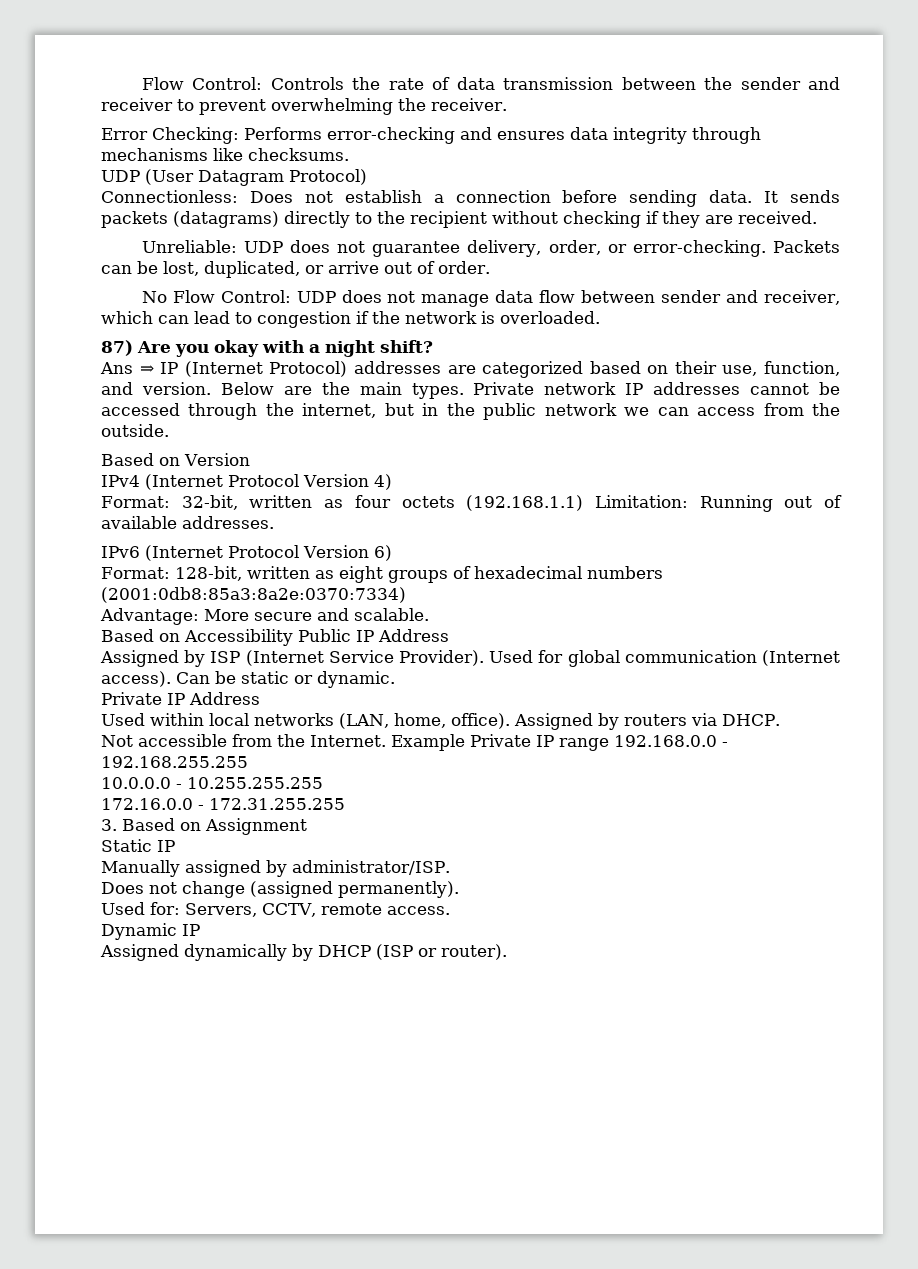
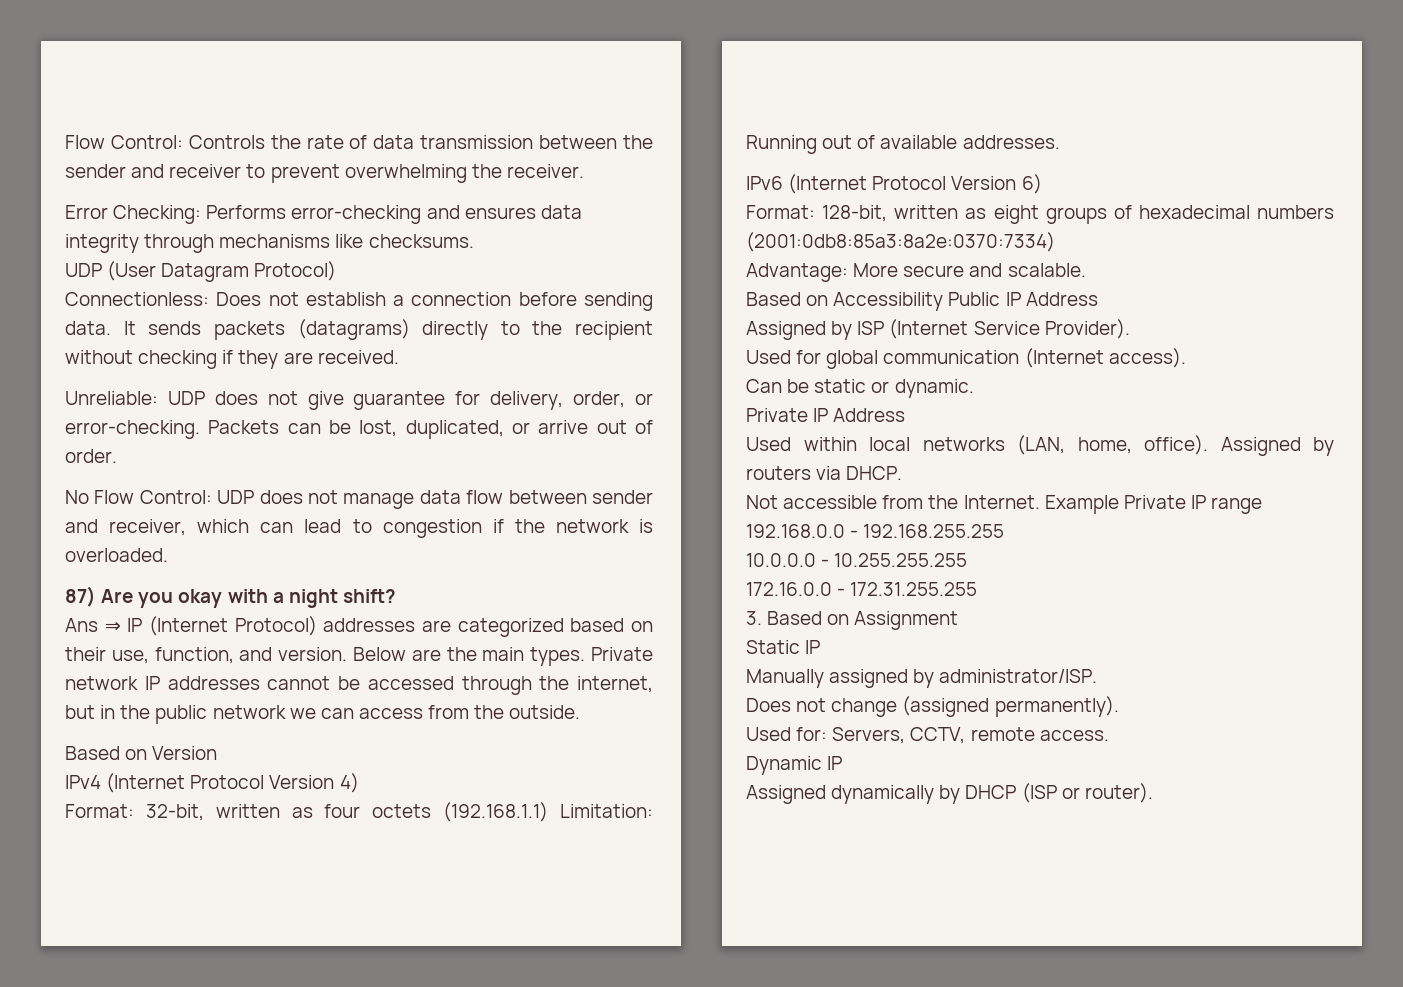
- Unreliable: UDP does not guarantee delivery, order, or error-checking.
+ Unreliable: UDP does not give guarantee for delivery, order, or error-checking.
- Assigned by ISP (Internet Service Provider). Used for global communication (Internet access). Can be static or dynamic.
+ Assigned by ISP (Internet Service Provider).
+ Used for global communication (Internet access).
+ Can be static or dynamic.

